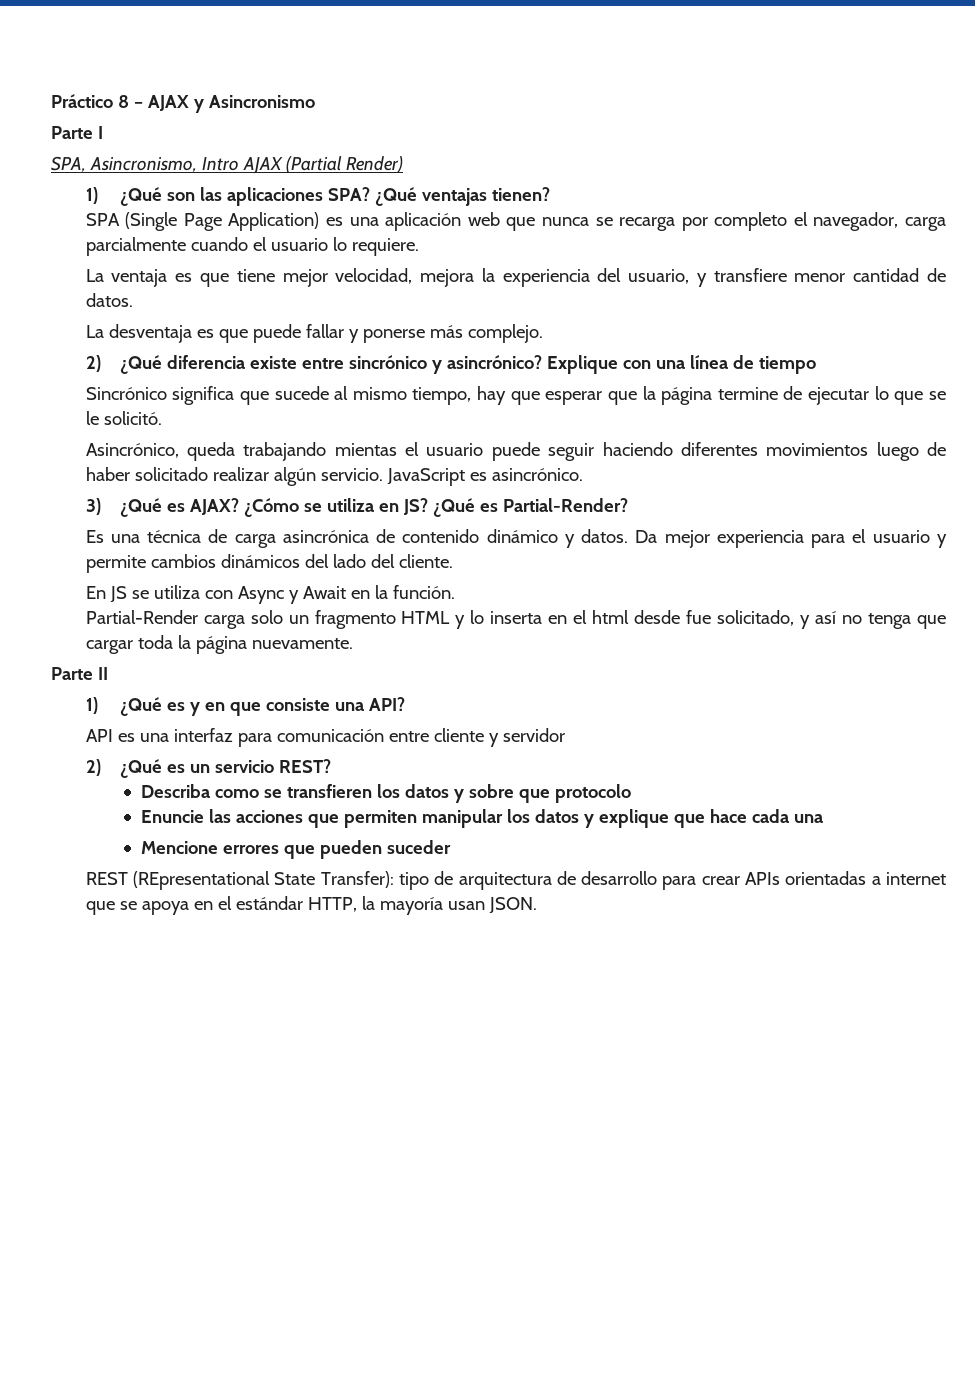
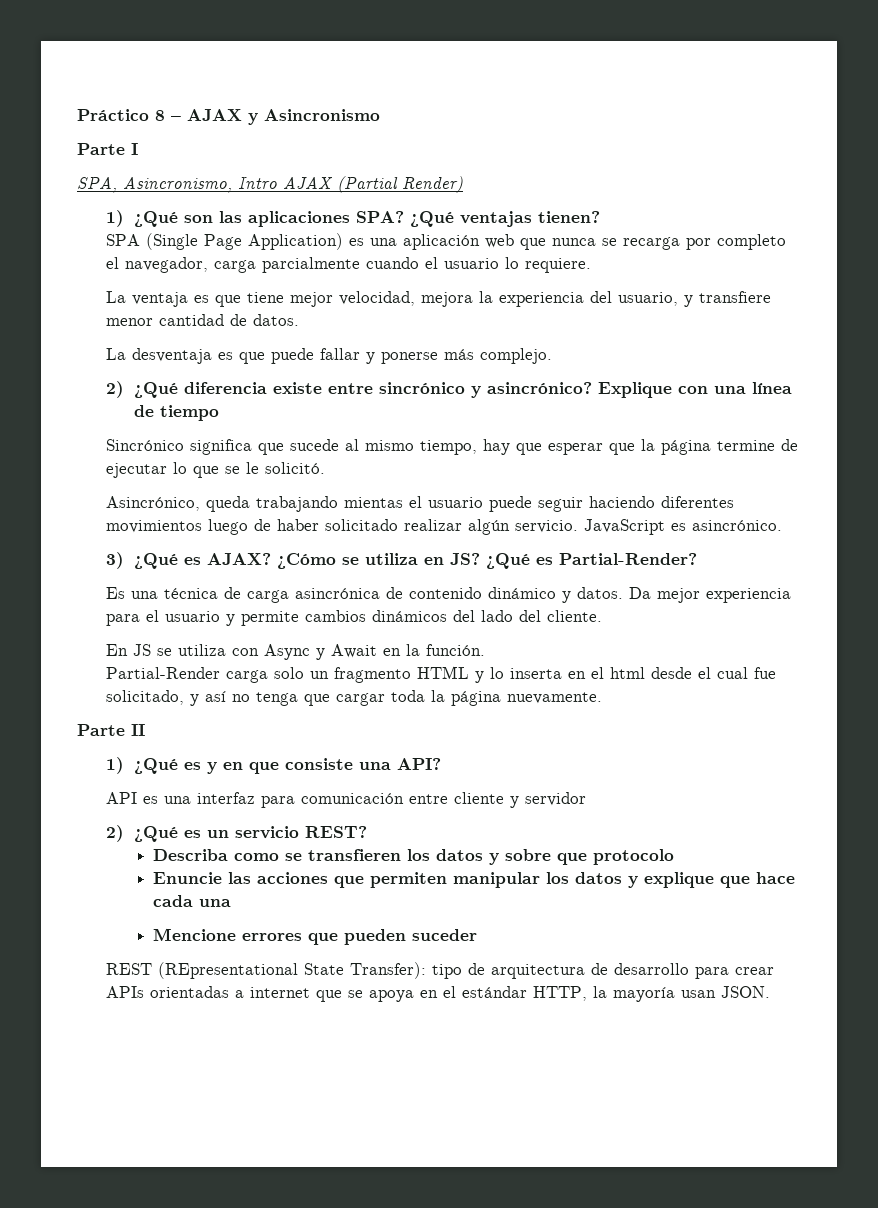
- Partial-Render carga solo un fragmento HTML y lo inserta en el html desde fue solicitado, y así no tenga que cargar toda la página nuevamente.
+ Partial-Render carga solo un fragmento HTML y lo inserta en el html desde el cual fue solicitado, y así no tenga que cargar toda la página nuevamente.

